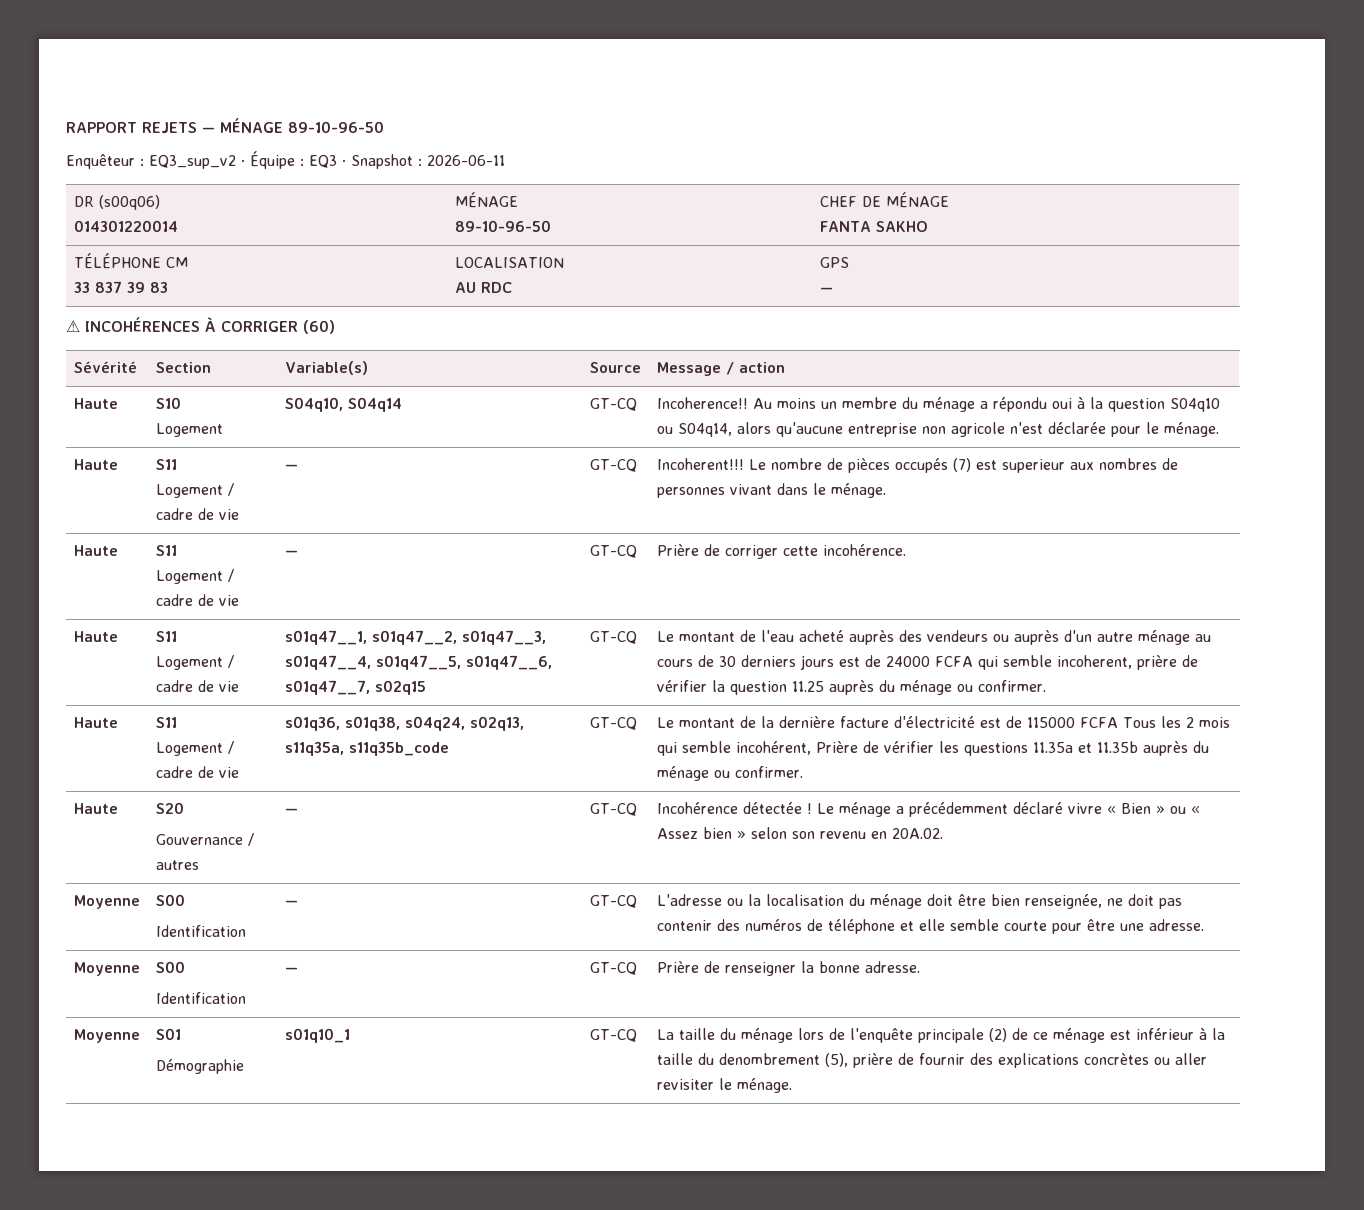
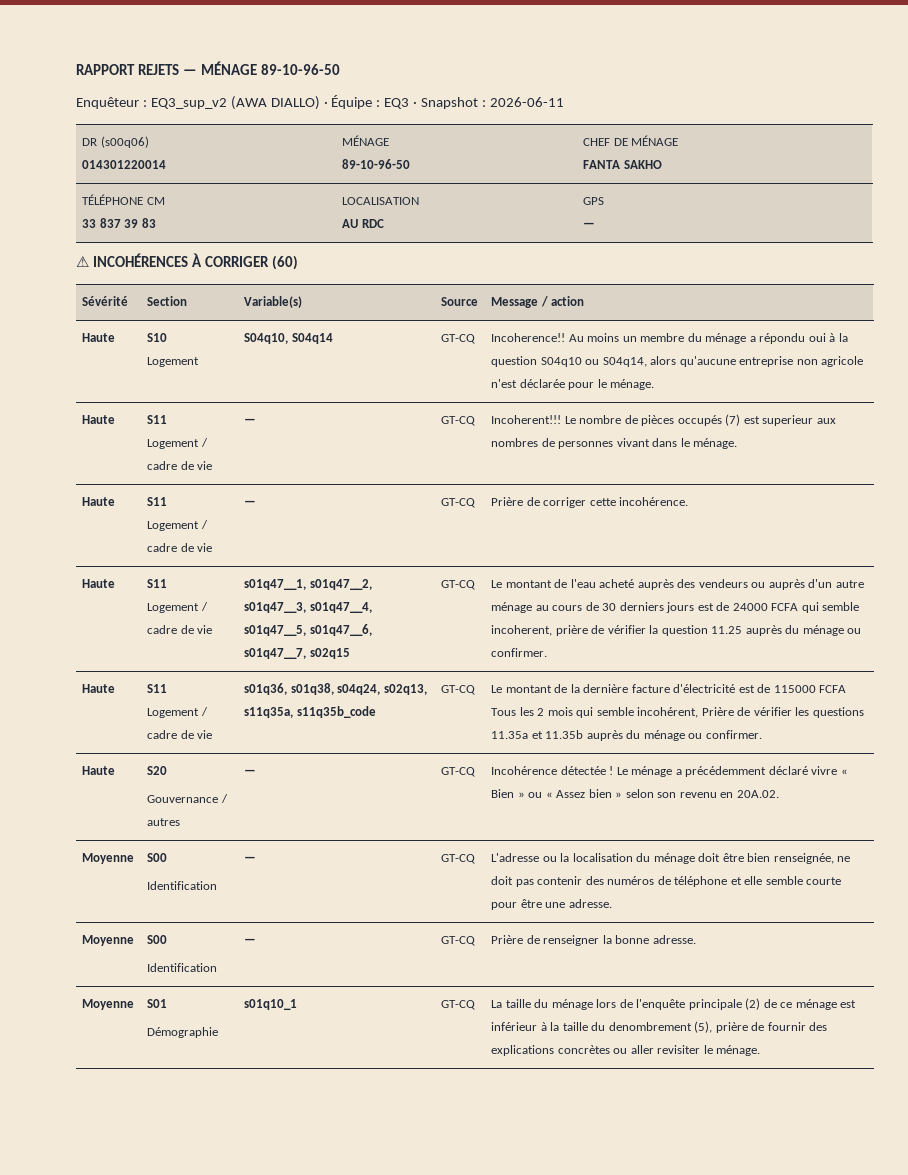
- Enquêteur : EQ3_sup_v2 · Équipe : EQ3 · Snapshot : 2026-06-11
+ Enquêteur : EQ3_sup_v2 (AWA DIALLO) · Équipe : EQ3 · Snapshot : 2026-06-11

